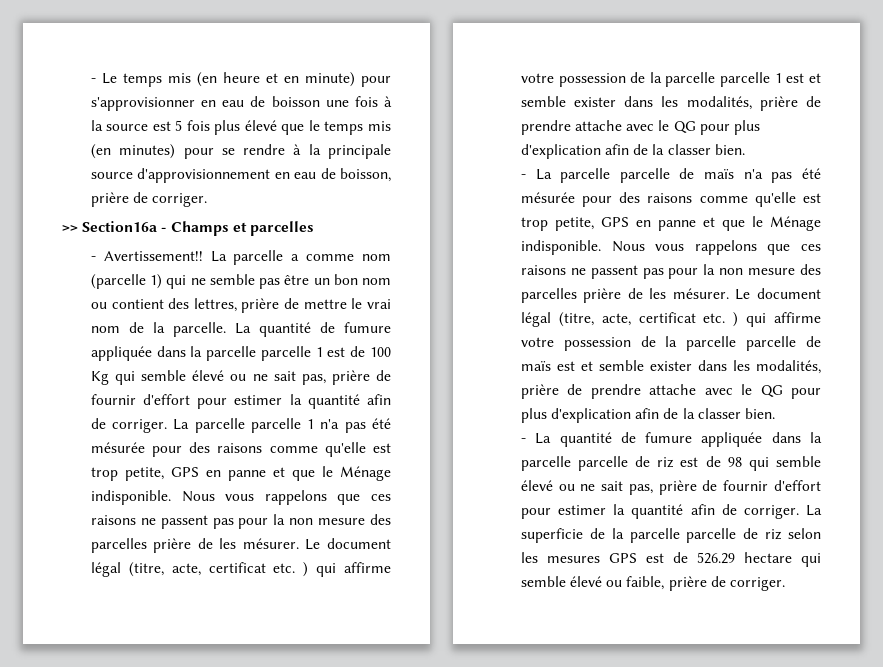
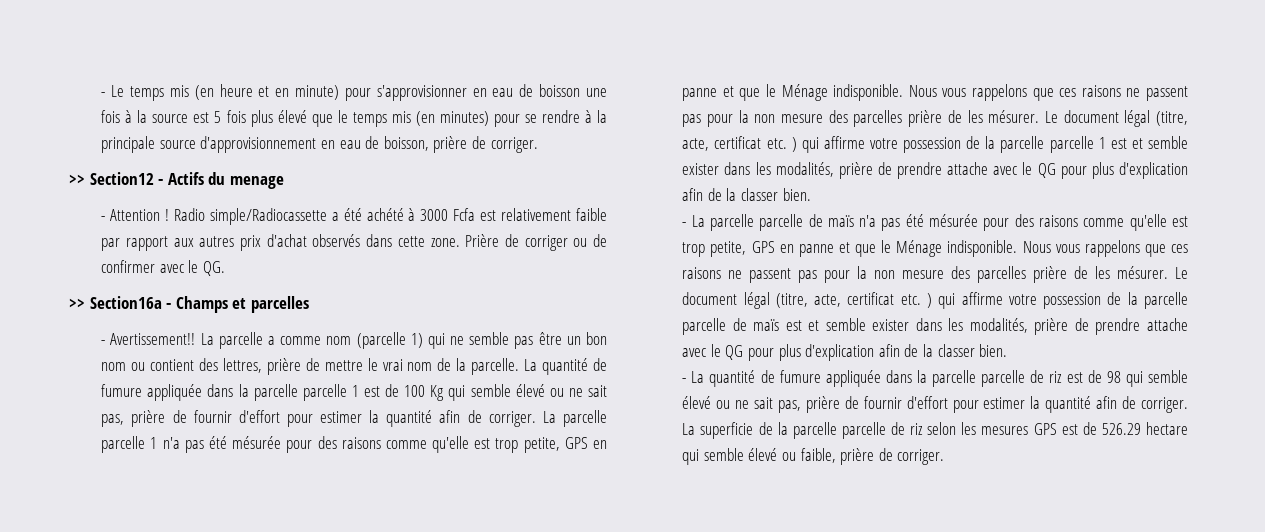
+ >> Section12 - Actifs du menage
+ - Attention ! Radio simple/Radiocassette a été achété à 3000 Fcfa est relativement faible par rapport aux autres prix d'achat observés dans cette zone. Prière de corriger ou de confirmer avec le QG.

